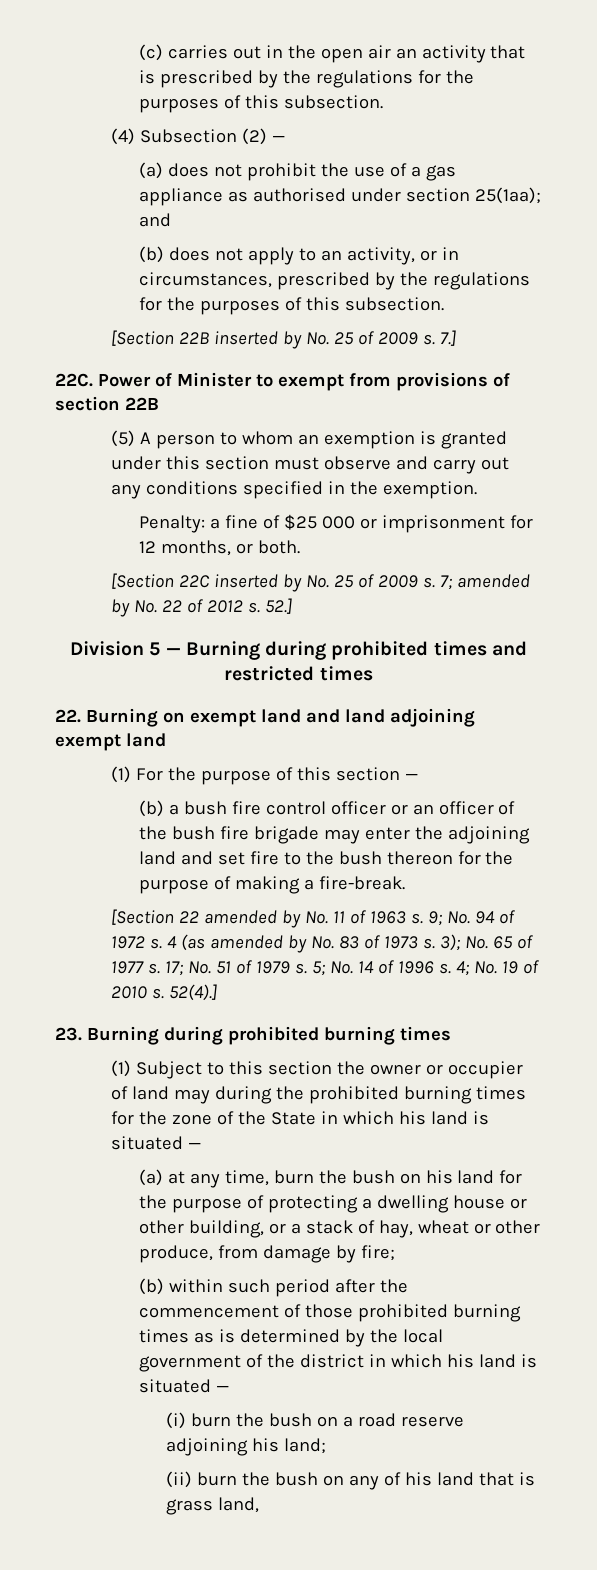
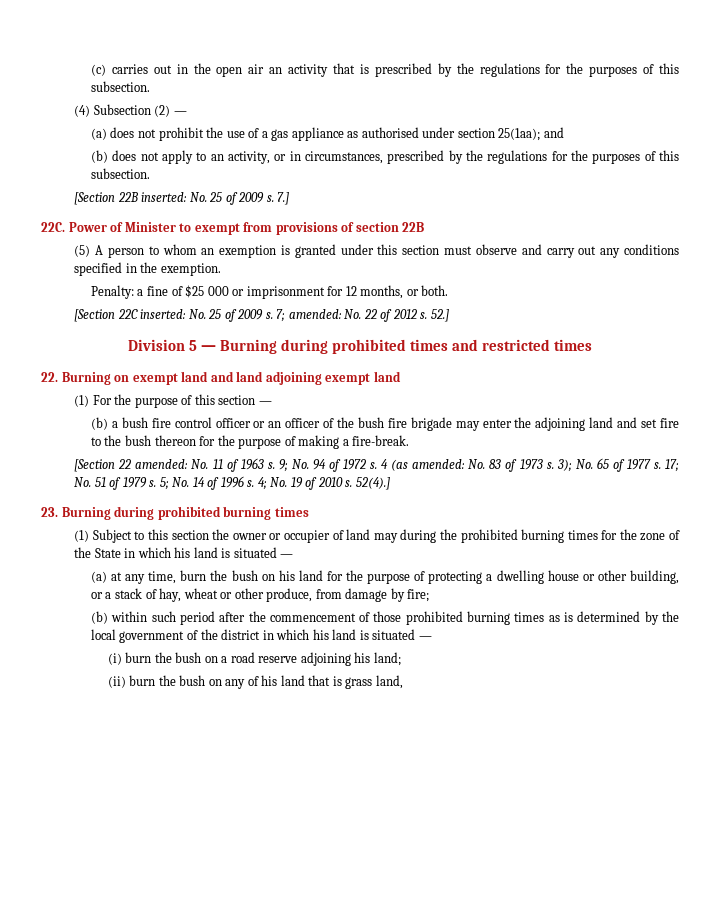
- [Section 22B inserted by No. 25 of 2009 s.
+ [Section 22B inserted: No. 25 of 2009 s.
- [Section 22C inserted by No. 25 of 2009 s.
+ [Section 22C inserted: No. 25 of 2009 s.
- 7; amended by No. 22 of 2012 s.
+ 7; amended: No. 22 of 2012 s.
- [Section 22 amended by No. 11 of 1963 s.
+ [Section 22 amended: No. 11 of 1963 s.
- 4 (as amended by No. 83 of 1973 s.
+ 4 (as amended: No. 83 of 1973 s.

